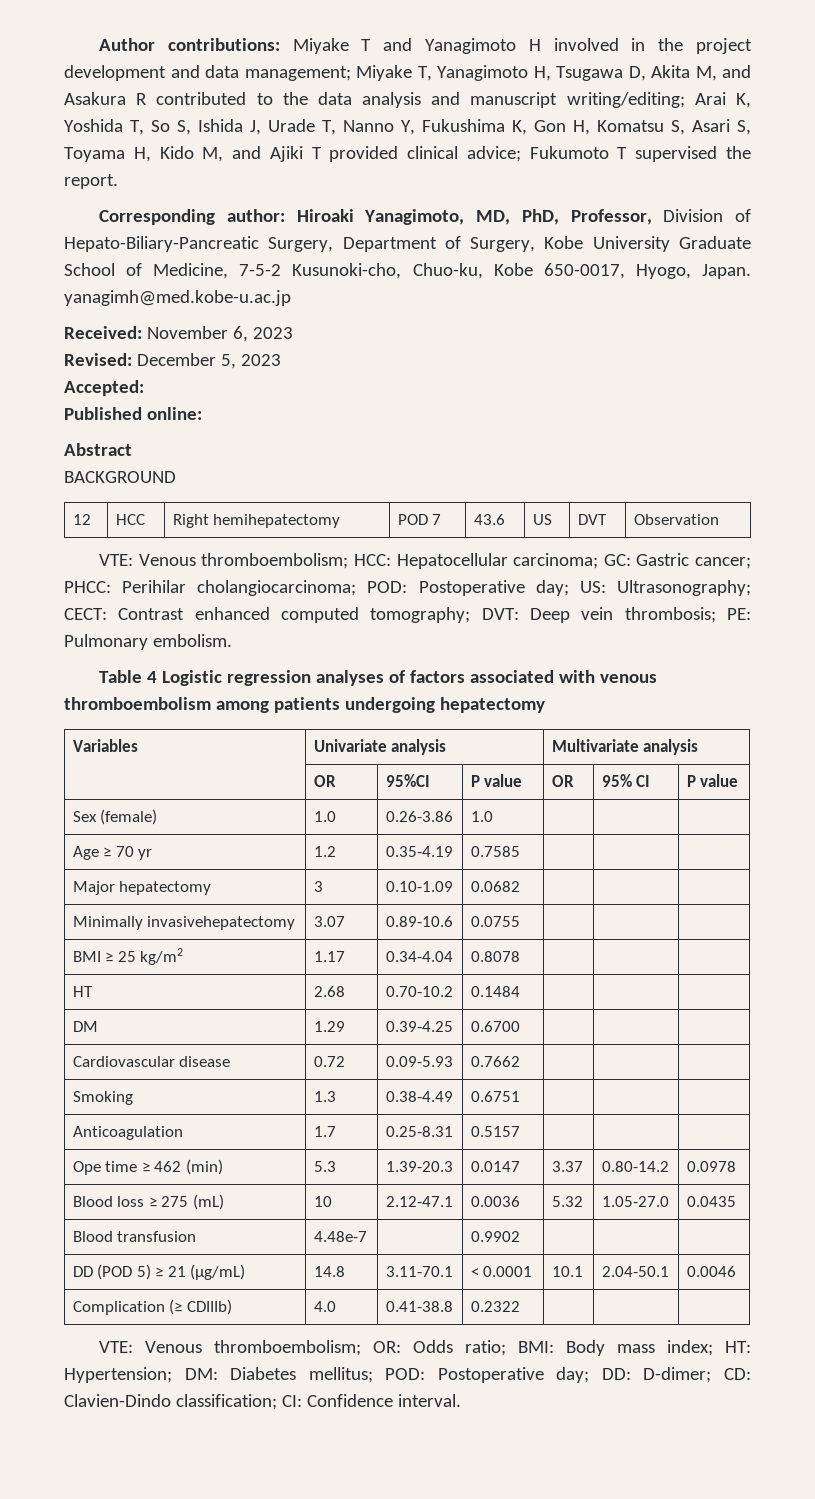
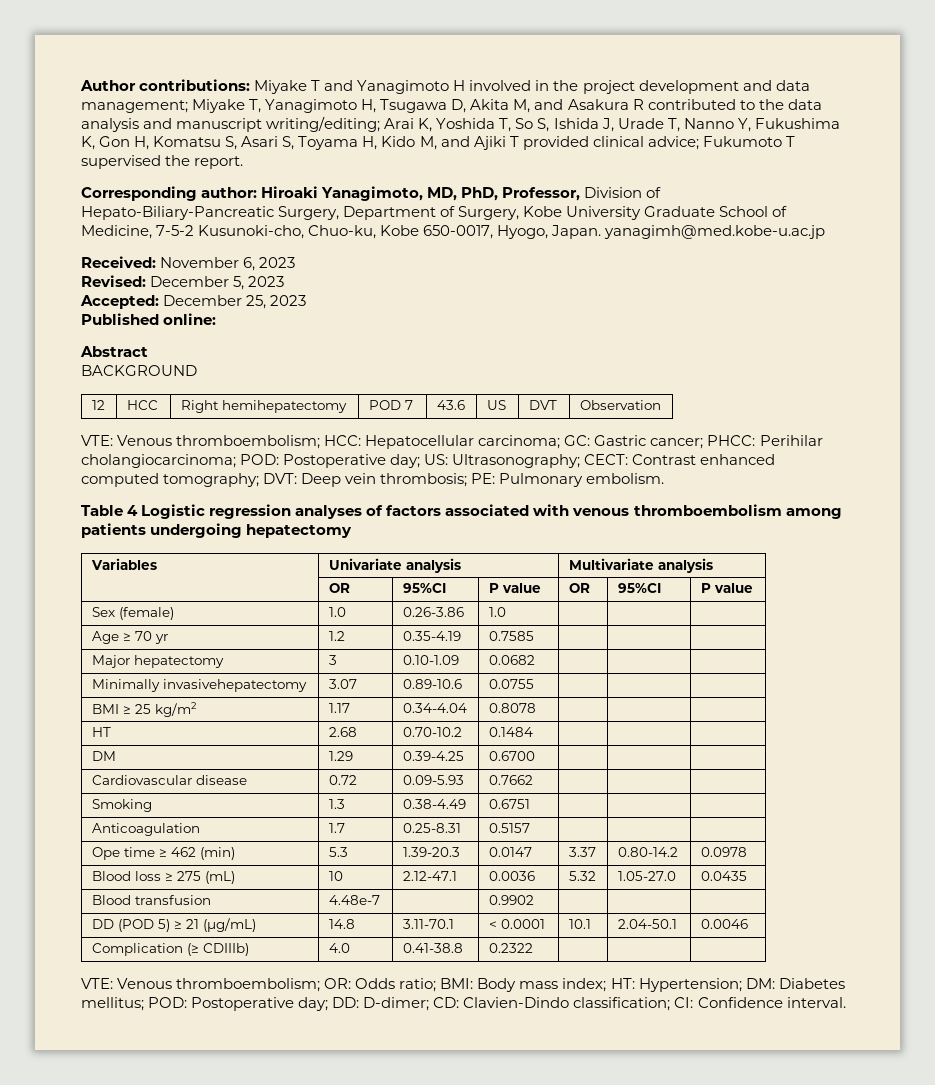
- Accepted:
+ Accepted: December 25, 2023
- | OR | 95%CI | P value | OR | 95% CI | P value
+ | OR | 95%CI | P value | OR | 95%CI | P value

